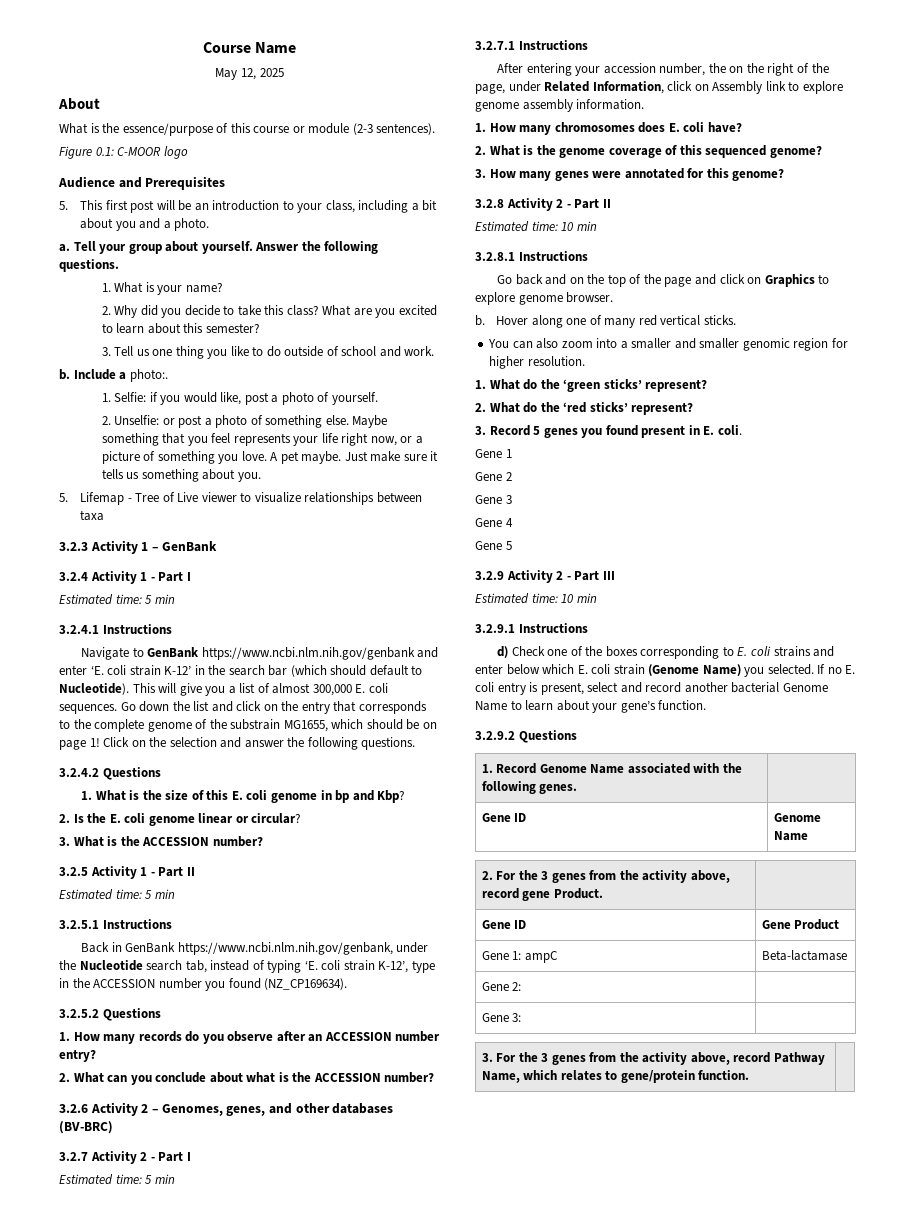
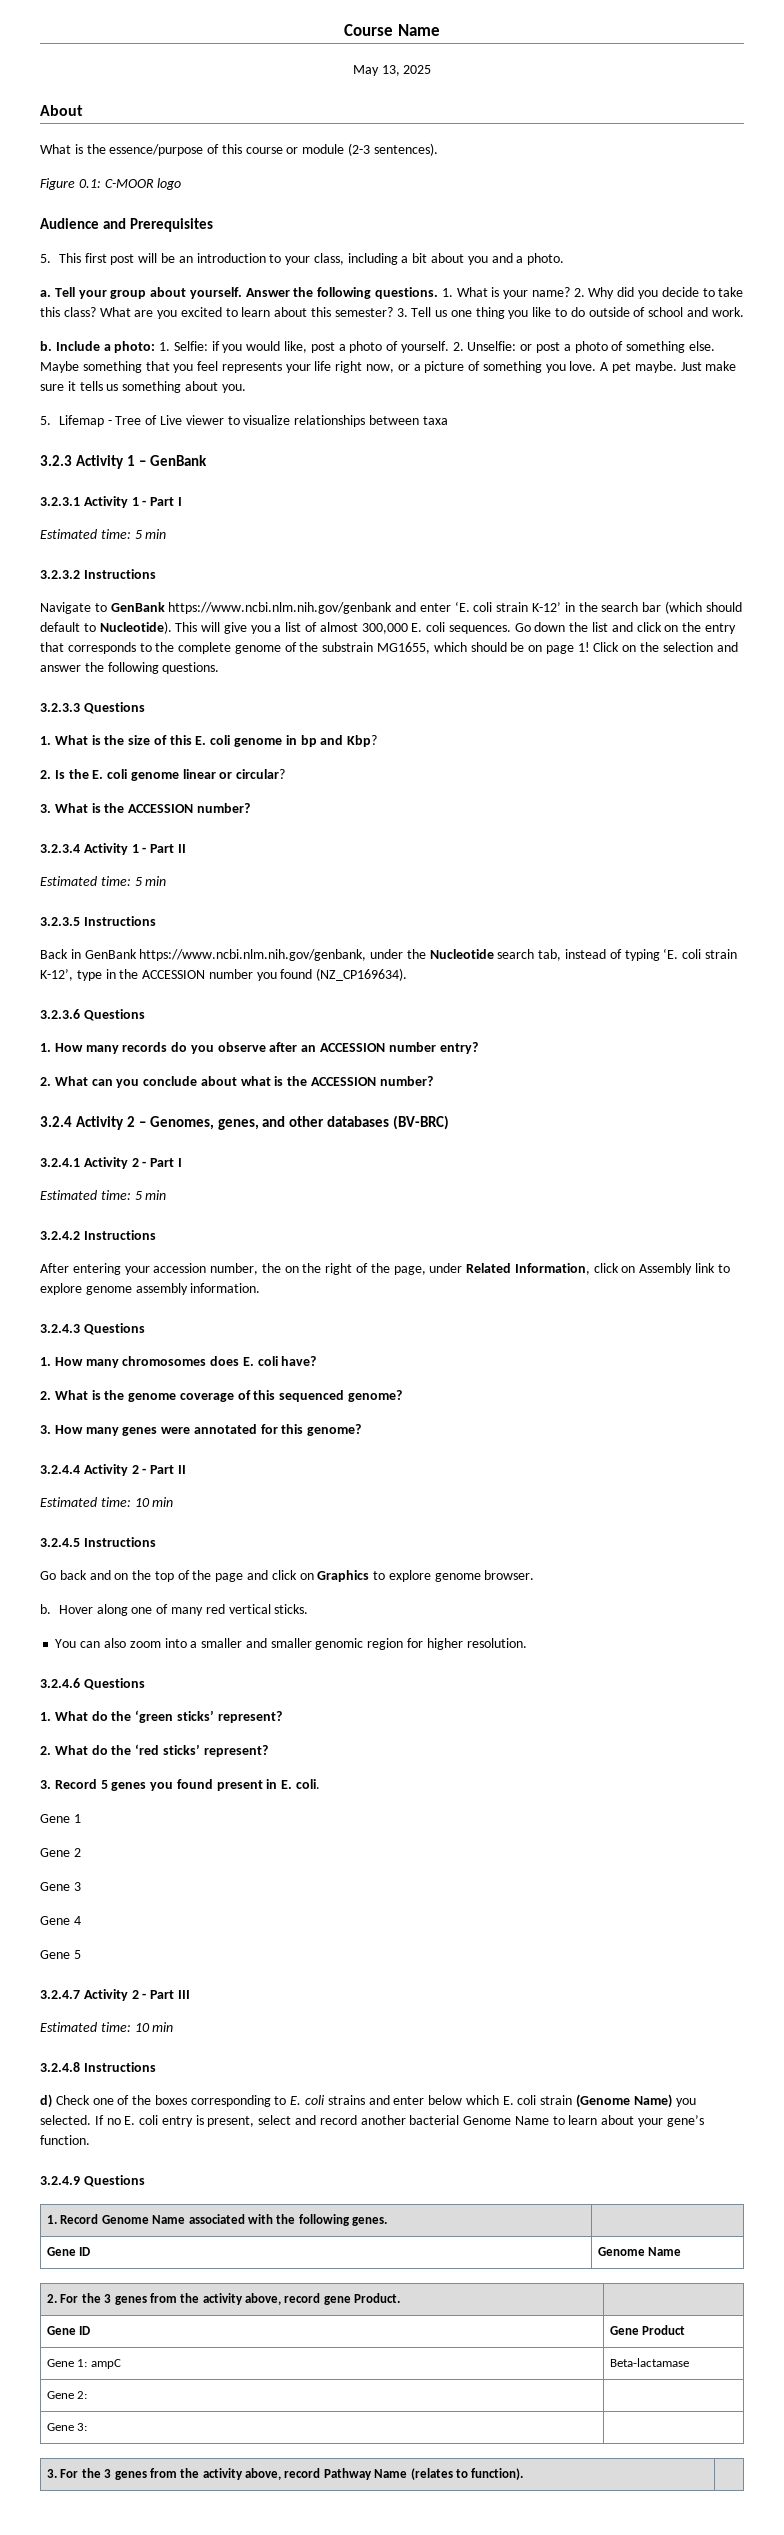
- May 12, 2025
+ May 13, 2025
- Answer the following questions.
- 1. What is your name?
- 2. Why did you decide to take this class?
+ Answer the following questions. 1. What is your name? 2. Why did you decide to take this class?
- What are you excited to learn about this semester?
- 3. Tell us one thing you like to do outside of school and work.
+ What are you excited to learn about this semester? 3. Tell us one thing you like to do outside of school and work.
- Include a photo:.
- 1. Selfie: if you would like, post a photo of yourself.
- 2. Unselfie: or post a photo of something else.
+ Include a photo: 1. Selfie: if you would like, post a photo of yourself. 2. Unselfie: or post a photo of something else.
- 3.2.4 Activity 1 - Part I
+ 3.2.3.1 Activity 1 - Part I
- 3.2.4.1 Instructions
+ 3.2.3.2 Instructions
- 3.2.4.2 Questions
+ 3.2.3.3 Questions
- 3.2.5 Activity 1 - Part II
+ 3.2.3.4 Activity 1 - Part II
- 3.2.5.1 Instructions
+ 3.2.3.5 Instructions
- 3.2.5.2 Questions
+ 3.2.3.6 Questions
- 3.2.6 Activity 2 – Genomes, genes, and other databases (BV-BRC)
+ 3.2.4 Activity 2 – Genomes, genes, and other databases (BV-BRC)
- 3.2.7 Activity 2 - Part I
+ 3.2.4.1 Activity 2 - Part I
- 3.2.7.1 Instructions
+ 3.2.4.2 Instructions
+ 3.2.4.3 Questions
- 3.2.8 Activity 2 - Part II
+ 3.2.4.4 Activity 2 - Part II
- 3.2.8.1 Instructions
+ 3.2.4.5 Instructions
+ 3.2.4.6 Questions
- 3.2.9 Activity 2 - Part III
+ 3.2.4.7 Activity 2 - Part III
- 3.2.9.1 Instructions
+ 3.2.4.8 Instructions
- 3.2.9.2 Questions
+ 3.2.4.9 Questions
- 3. For the 3 genes from the activity above, record Pathway Name, which relates to gene/protein function. |
+ 3. For the 3 genes from the activity above, record Pathway Name (relates to function). |

